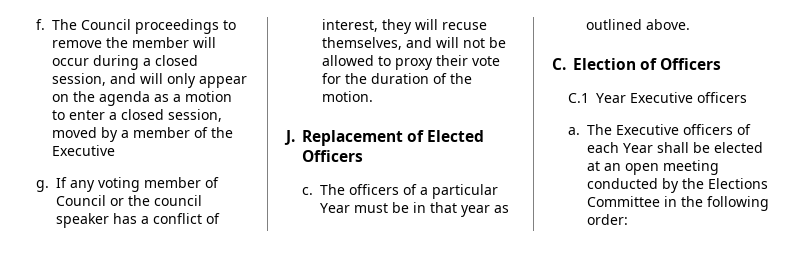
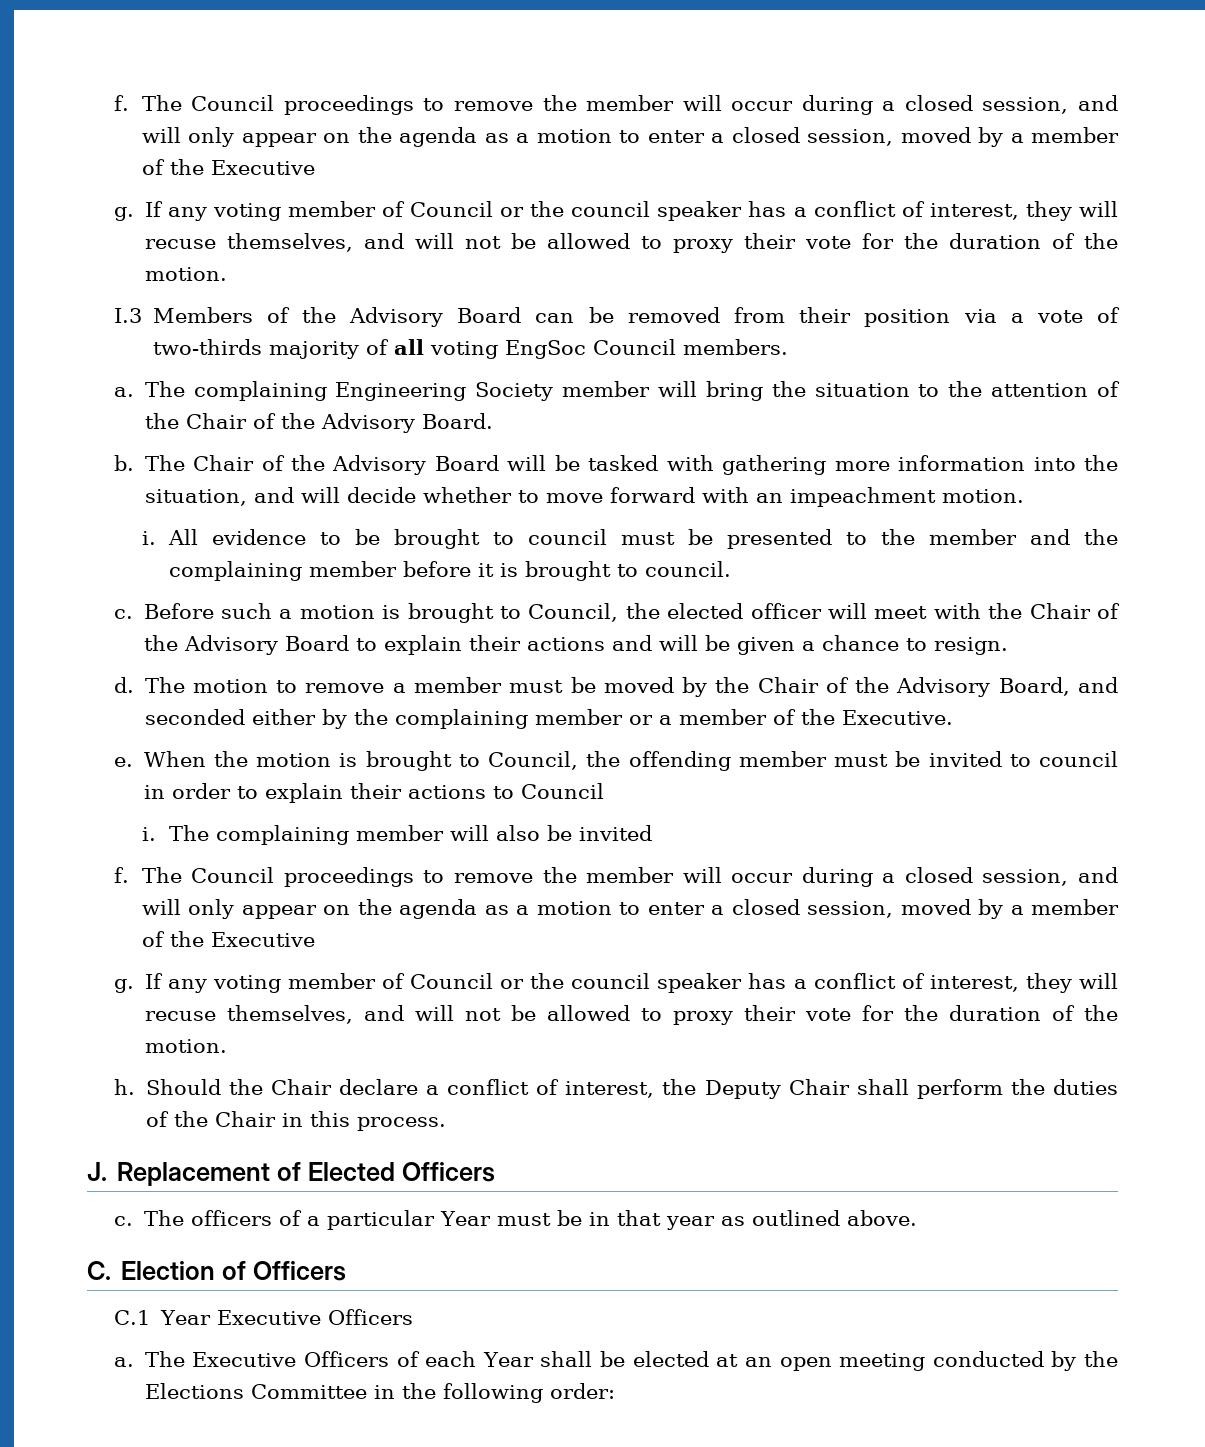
+ I.3 Members of the Advisory Board can be removed from their position via a vote of two-thirds majority of all voting EngSoc Council members.
+ a. The complaining Engineering Society member will bring the situation to the attention of the Chair of the Advisory Board.
+ b. The Chair of the Advisory Board will be tasked with gathering more information into the situation, and will decide whether to move forward with an impeachment motion.
+ i. All evidence to be brought to council must be presented to the member and the complaining member before it is brought to council.
+ c. Before such a motion is brought to Council, the elected officer will meet with the Chair of the Advisory Board to explain their actions and will be given a chance to resign.
+ d. The motion to remove a member must be moved by the Chair of the Advisory Board, and seconded either by the complaining member or a member of the Executive.
+ e. When the motion is brought to Council, the offending member must be invited to council in order to explain their actions to Council
+ i. The complaining member will also be invited
+ f. The Council proceedings to remove the member will occur during a closed session, and will only appear on the agenda as a motion to enter a closed session, moved by a member of the Executive
+ g. If any voting member of Council or the council speaker has a conflict of interest, they will recuse themselves, and will not be allowed to proxy their vote for the duration of the motion.
+ h. Should the Chair declare a conflict of interest, the Deputy Chair shall perform the duties of the Chair in this process.
- C.1 Year Executive officers
+ C.1 Year Executive Officers
- The Executive officers of each Year shall be elected at an open meeting conducted by the Elections Committee in the following order:
+ The Executive Officers of each Year shall be elected at an open meeting conducted by the Elections Committee in the following order:

